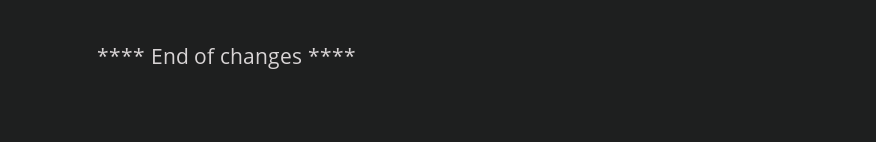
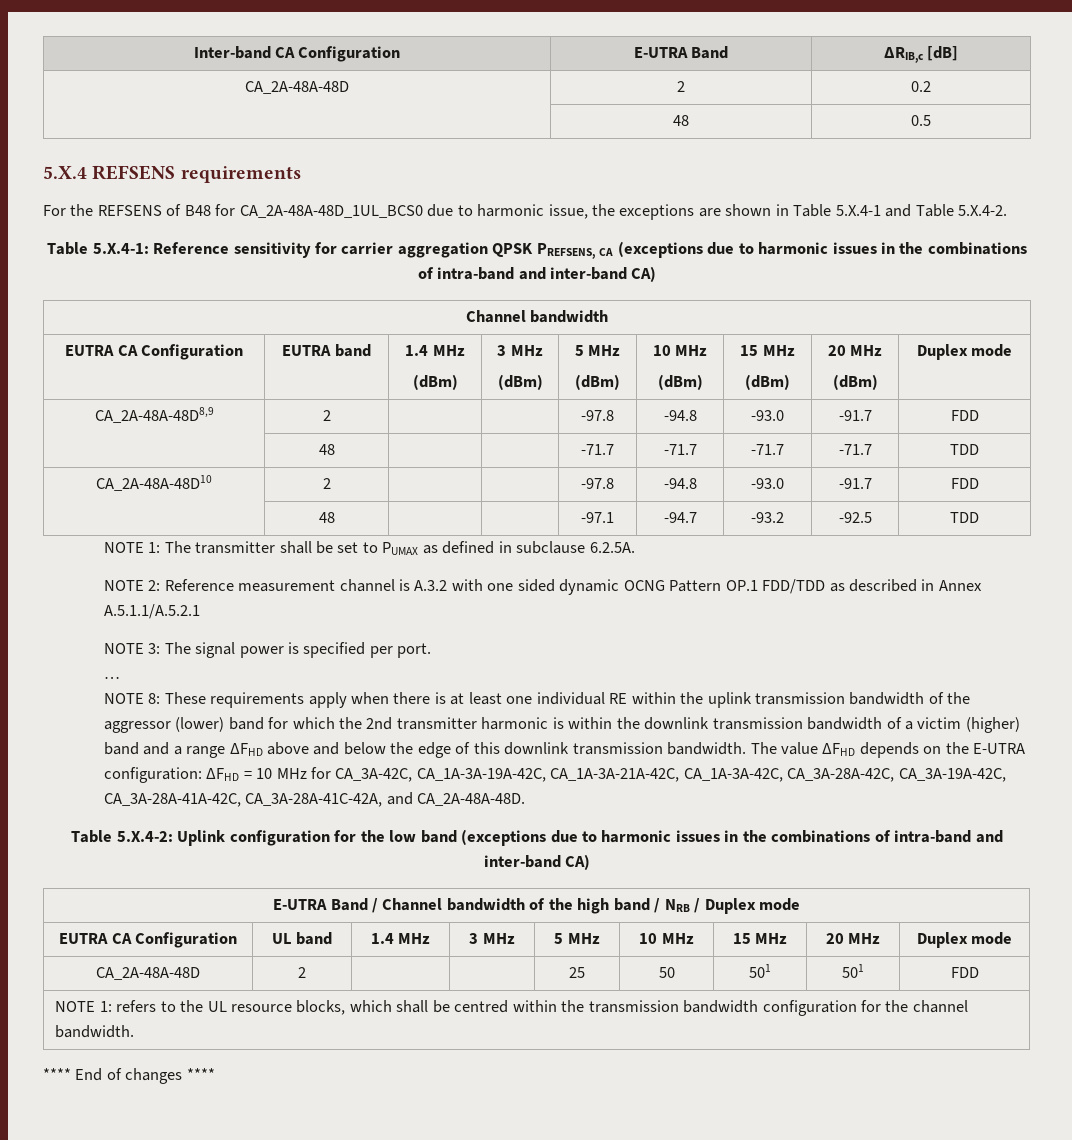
+ Inter-band CA Configuration | E-UTRA Band | ΔRIB,c [dB]
+ CA_2A-48A-48D | 2 | 0.2
+ | 48 | 0.5
+ 5.X.4 REFSENS requirements
+ For the REFSENS of B48 for CA_2A-48A-48D_1UL_BCS0 due to harmonic issue, the exceptions are shown in Table 5.X.4-1 and Table 5.X.4-2.
+ Table 5.X.4-1: Reference sensitivity for carrier aggregation QPSK PREFSENS, CA (exceptions due to harmonic issues in the combinations of intra-band and inter-band CA)
+ Channel bandwidth
+ EUTRA CA Configuration | EUTRA band | 1.4 MHz
+ (dBm) | 3 MHz
+ (dBm) | 5 MHz
+ (dBm) | 10 MHz
+ (dBm) | 15 MHz
+ (dBm) | 20 MHz
+ (dBm) | Duplex mode
+ CA_2A-48A-48D8,9 | 2 | | | -97.8 | -94.8 | -93.0 | -91.7 | FDD
+ | 48 | | | -71.7 | -71.7 | -71.7 | -71.7 | TDD
+ CA_2A-48A-48D10 | 2 | | | -97.8 | -94.8 | -93.0 | -91.7 | FDD
+ | 48 | | | -97.1 | -94.7 | -93.2 | -92.5 | TDD
+ NOTE 1: The transmitter shall be set to PUMAX as defined in subclause 6.2.5A.
+ NOTE 2: Reference measurement channel is A.3.2 with one sided dynamic OCNG Pattern OP.1 FDD/TDD as described in Annex A.5.1.1/A.5.2.1
+ NOTE 3: The signal power is specified per port.
+ …
+ NOTE 8: These requirements apply when there is at least one individual RE within the uplink transmission bandwidth of the aggressor (lower) band for which the 2nd transmitter harmonic is within the downlink transmission bandwidth of a victim (higher) band and a range ΔFHD above and below the edge of this downlink transmission bandwidth. The value ΔFHD depends on the E-UTRA configuration: ΔFHD = 10 MHz for CA_3A-42C, CA_1A-3A-19A-42C, CA_1A-3A-21A-42C, CA_1A-3A-42C, CA_3A-28A-42C, CA_3A-19A-42C, CA_3A-28A-41A-42C, CA_3A-28A-41C-42A, and CA_2A-48A-48D.
+ Table 5.X.4-2: Uplink configuration for the low band (exceptions due to harmonic issues in the combinations of intra-band and inter-band CA)
+ E-UTRA Band / Channel bandwidth of the high band / NRB / Duplex mode
+ EUTRA CA Configuration | UL band | 1.4 MHz | 3 MHz | 5 MHz | 10 MHz | 15 MHz | 20 MHz | Duplex mode
+ CA_2A-48A-48D | 2 | | | 25 | 50 | 501 | 501 | FDD
+ NOTE 1: refers to the UL resource blocks, which shall be centred within the transmission bandwidth configuration for the channel bandwidth.

